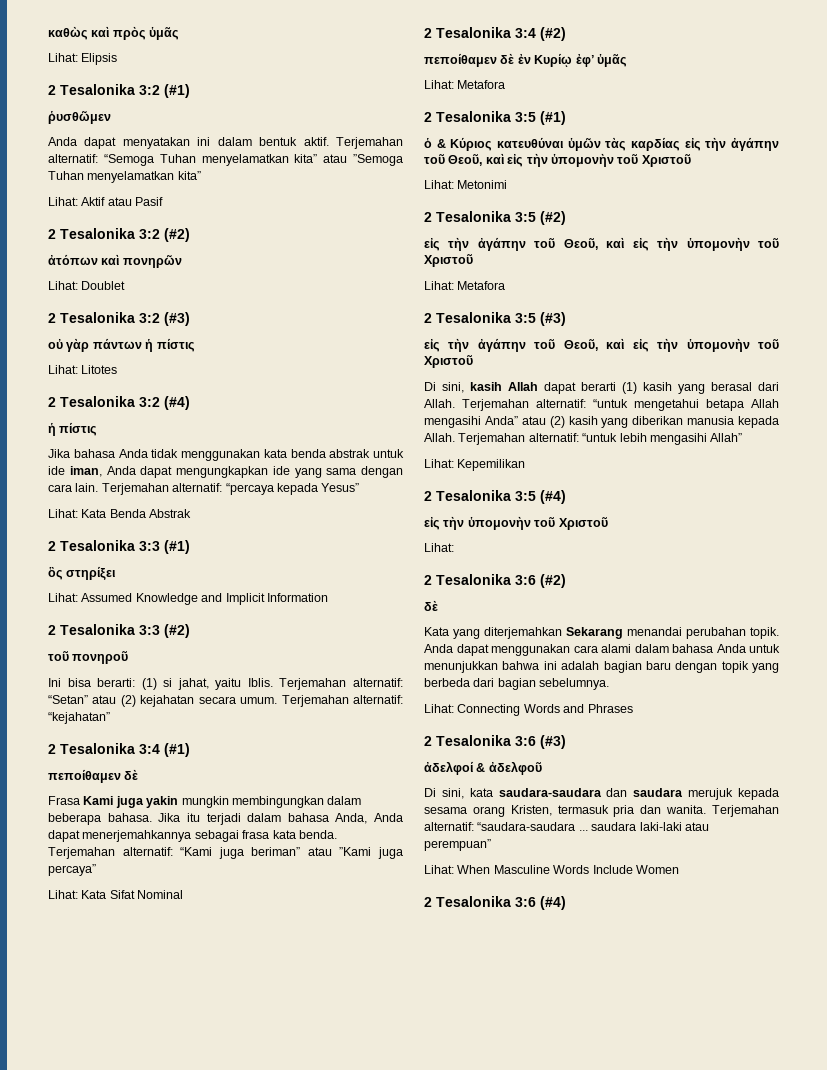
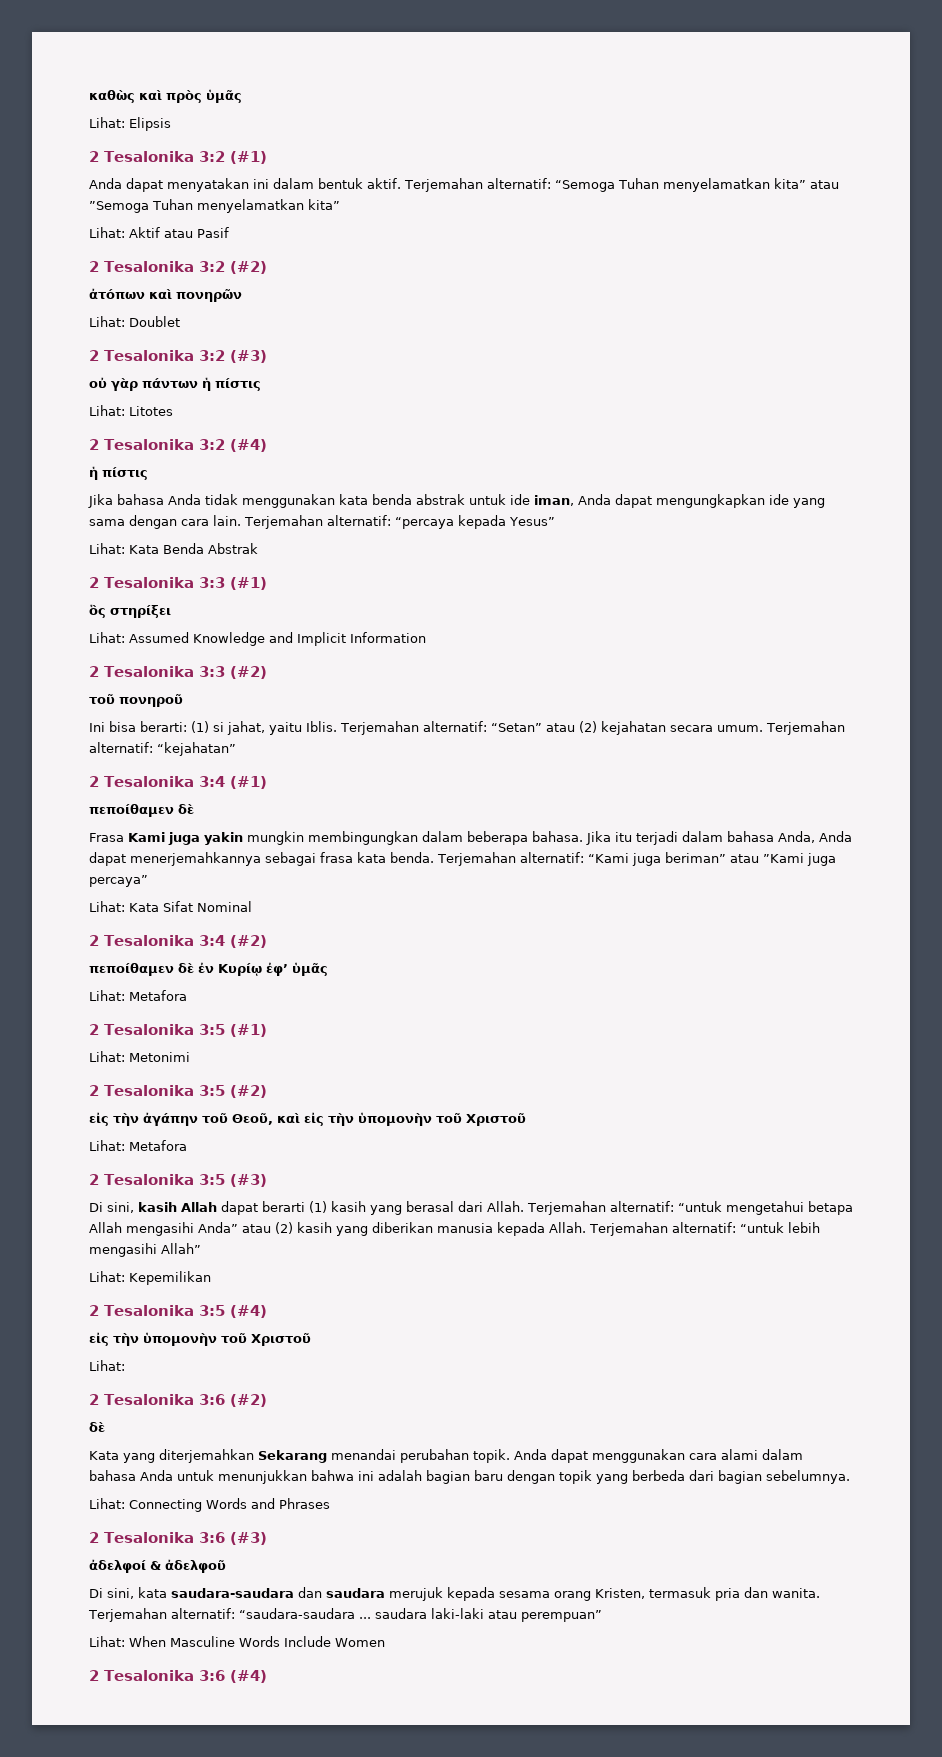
- ῥυσθῶμεν
- ὁ & Κύριος κατευθύναι ὑμῶν τὰς καρδίας εἰς τὴν ἀγάπην τοῦ Θεοῦ, καὶ εἰς τὴν ὑπομονὴν τοῦ Χριστοῦ
  2 Tesalonika 3:5 (#3)
- εἰς τὴν ἀγάπην τοῦ Θεοῦ, καὶ εἰς τὴν ὑπομονὴν τοῦ Χριστοῦ

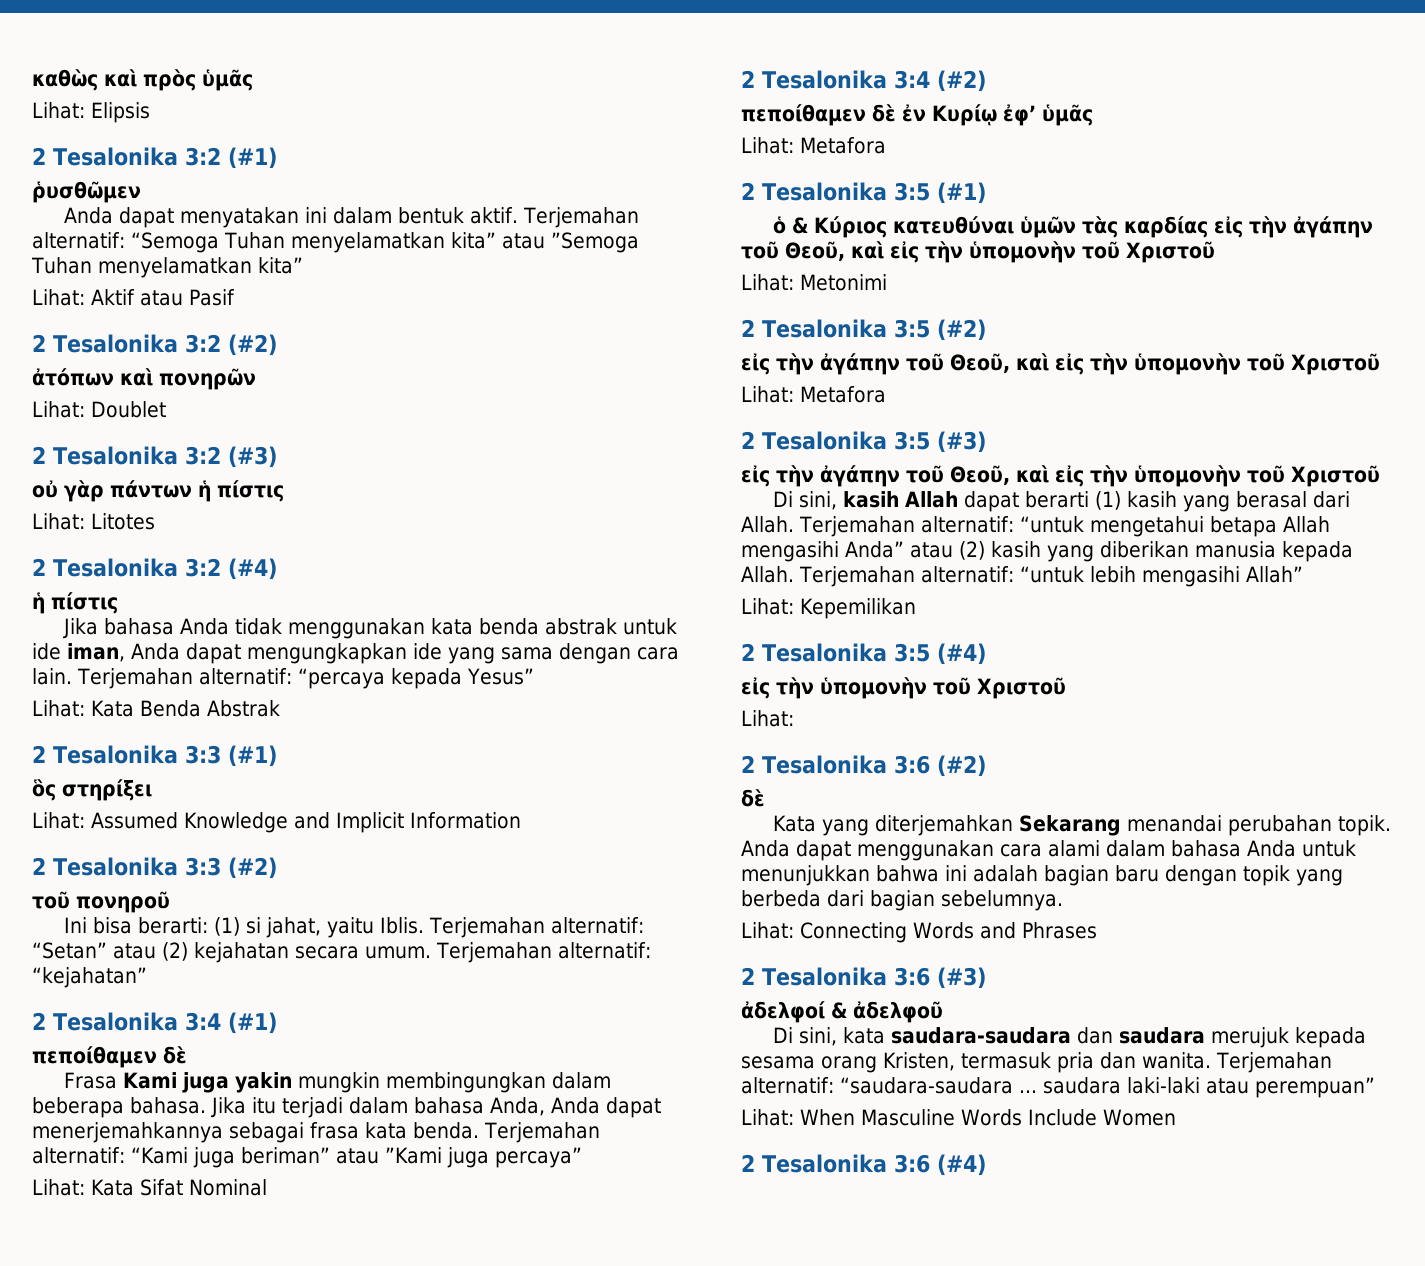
+ ῥυσθῶμεν
+ ὁ & Κύριος κατευθύναι ὑμῶν τὰς καρδίας εἰς τὴν ἀγάπην τοῦ Θεοῦ, καὶ εἰς τὴν ὑπομονὴν τοῦ Χριστοῦ
  2 Tesalonika 3:5 (#3)
+ εἰς τὴν ἀγάπην τοῦ Θεοῦ, καὶ εἰς τὴν ὑπομονὴν τοῦ Χριστοῦ

